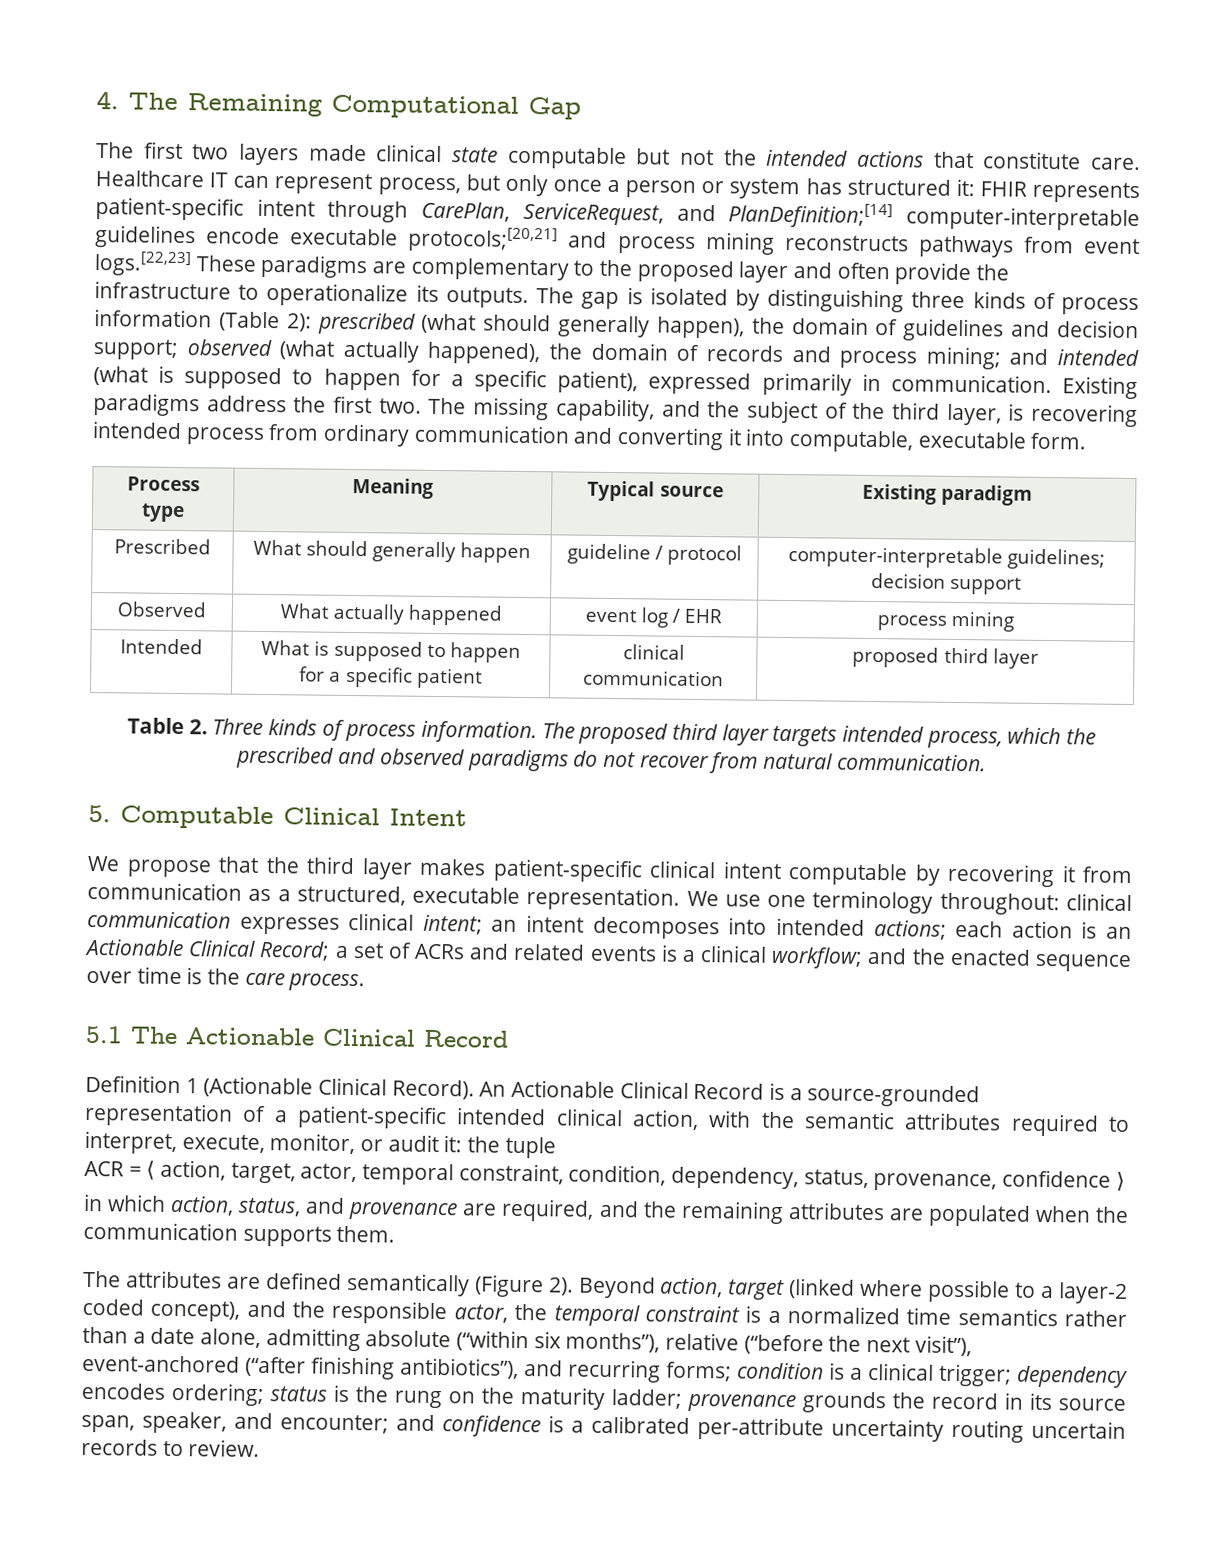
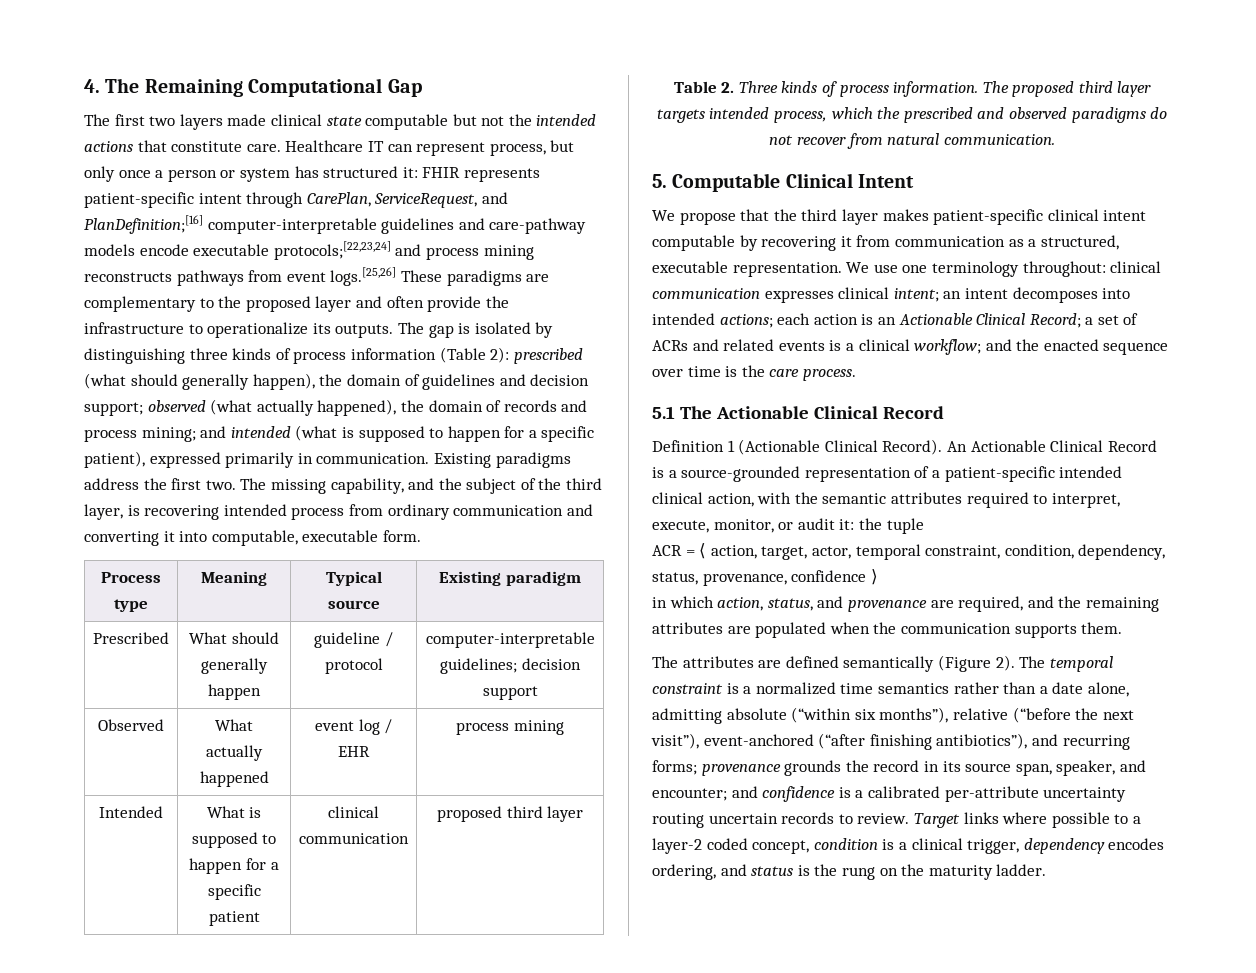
- Healthcare IT can represent process, but only once a person or system has structured it: FHIR represents patient-specific intent through CarePlan, ServiceRequest, and PlanDefinition;[14] computer-interpretable guidelines encode executable protocols;[20,21] and process mining reconstructs pathways from event logs.[22,23] These paradigms are complementary to the proposed layer and often provide the infrastructure to operationalize its outputs.
+ Healthcare IT can represent process, but only once a person or system has structured it: FHIR represents patient-specific intent through CarePlan, ServiceRequest, and PlanDefinition;[16] computer-interpretable guidelines and care-pathway models encode executable protocols;[22,23,24] and process mining reconstructs pathways from event logs.[25,26] These paradigms are complementary to the proposed layer and often provide the infrastructure to operationalize its outputs.
- Beyond action, target (linked where possible to a layer-2 coded concept), and the responsible actor, the temporal constraint is a normalized time semantics rather than a date alone, admitting absolute (“within six months”), relative (“before the next visit”), event-anchored (“after finishing antibiotics”), and recurring forms; condition is a clinical trigger; dependency encodes ordering; status is the rung on the maturity ladder; provenance grounds the record in its source span, speaker, and encounter; and confidence is a calibrated per-attribute uncertainty routing uncertain records to review.
+ The temporal constraint is a normalized time semantics rather than a date alone, admitting absolute (“within six months”), relative (“before the next visit”), event-anchored (“after finishing antibiotics”), and recurring forms; provenance grounds the record in its source span, speaker, and encounter; and confidence is a calibrated per-attribute uncertainty routing uncertain records to review.
+ Target links where possible to a layer-2 coded concept, condition is a clinical trigger, dependency encodes ordering, and status is the rung on the maturity ladder.

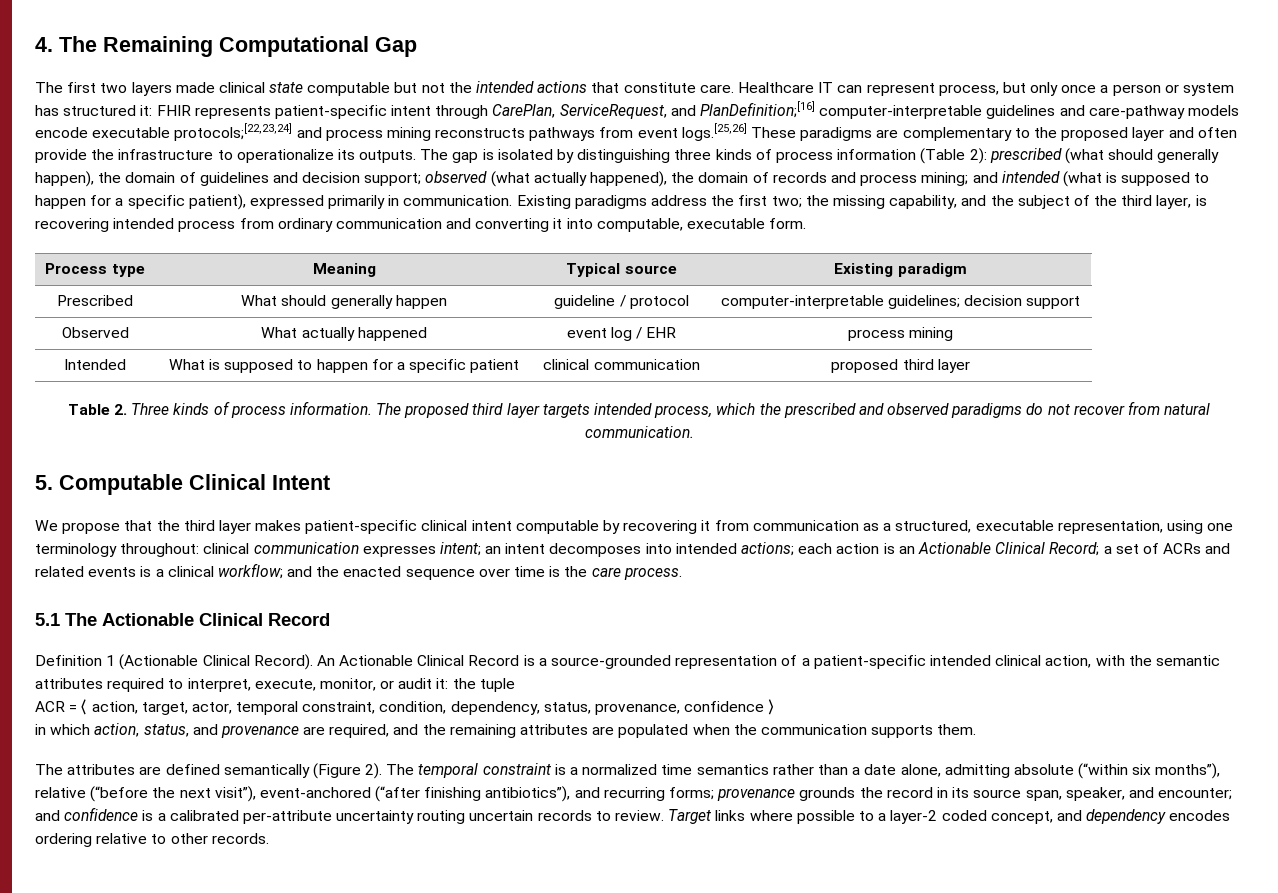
- Existing paradigms address the first two. The missing capability, and the subject of the third layer, is recovering intended process from ordinary communication and converting it into computable, executable form.
+ Existing paradigms address the first two; the missing capability, and the subject of the third layer, is recovering intended process from ordinary communication and converting it into computable, executable form.
- We propose that the third layer makes patient-specific clinical intent computable by recovering it from communication as a structured, executable representation. We use one terminology throughout:
+ We propose that the third layer makes patient-specific clinical intent computable by recovering it from communication as a structured, executable representation, using one terminology throughout:
- clinical communication expresses clinical intent;
+ clinical communication expresses intent;
- Target links where possible to a layer-2 coded concept, condition is a clinical trigger, dependency encodes ordering, and status is the rung on the maturity ladder.
+ Target links where possible to a layer-2 coded concept, and dependency encodes ordering relative to other records.

